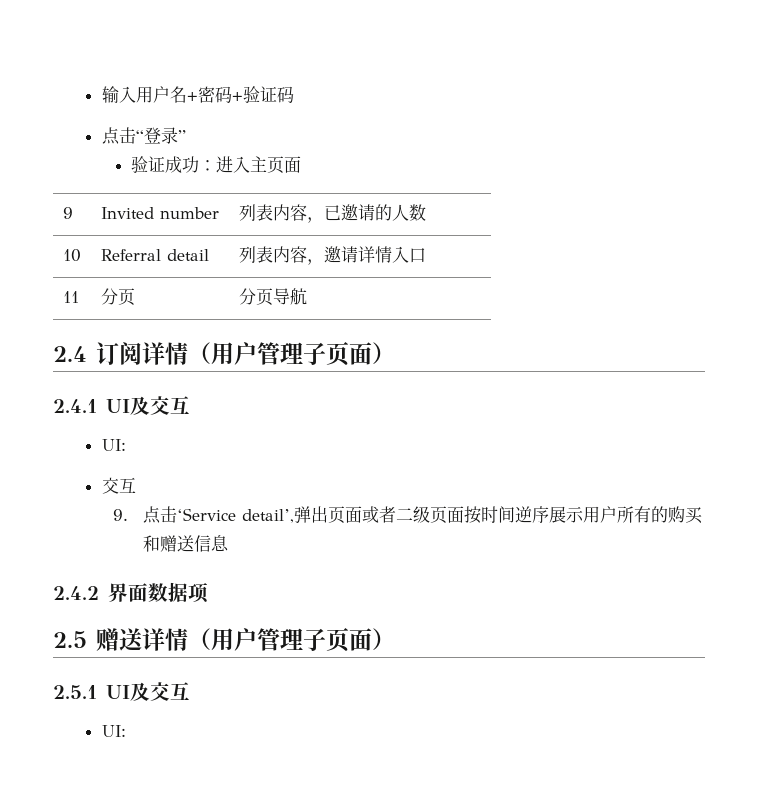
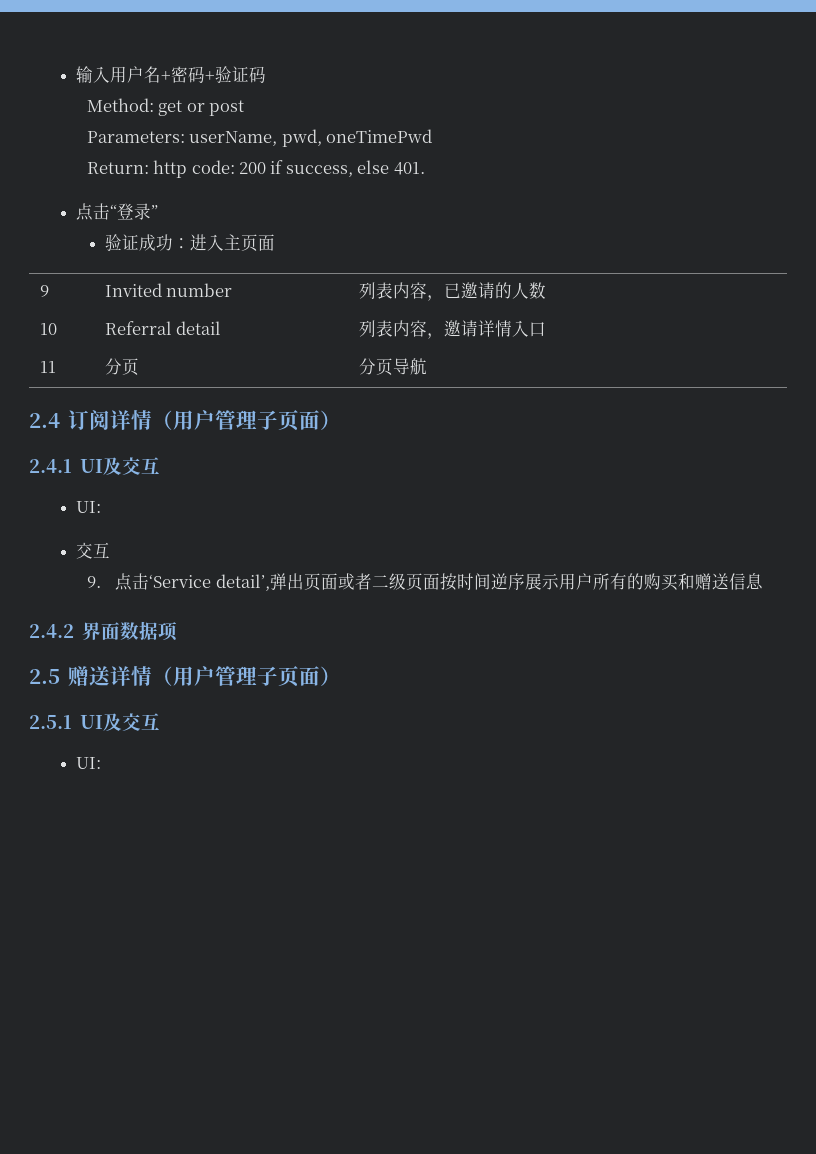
+ Method: get or post
+ Parameters: userName, pwd, oneTimePwd
+ Return: http code: 200 if success, else 401.

